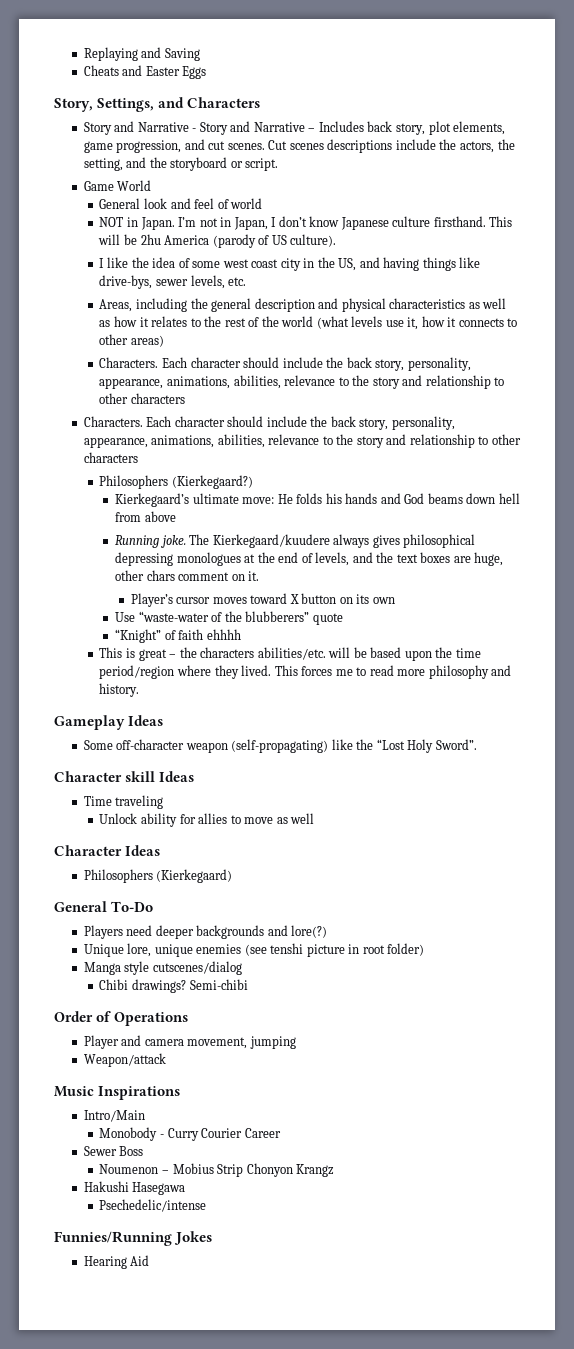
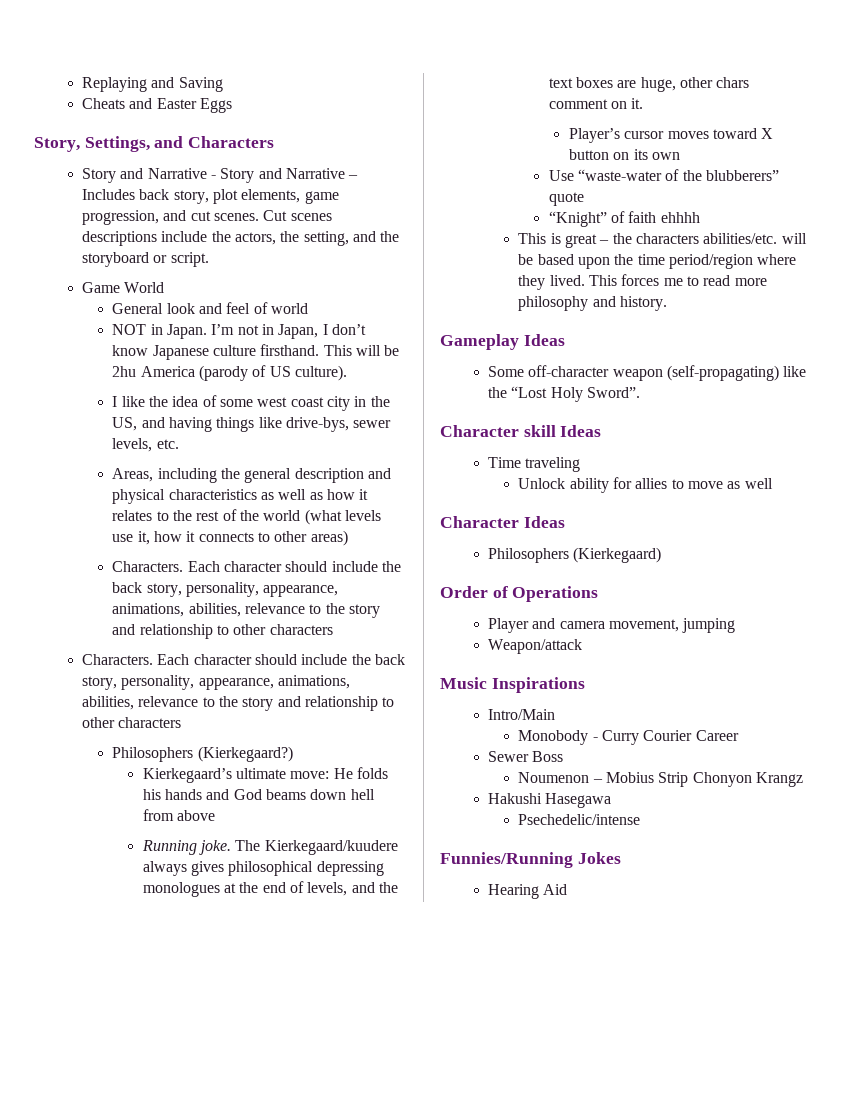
- General To-Do
- Players need deeper backgrounds and lore(?)
- Unique lore, unique enemies (see tenshi picture in root folder)
- Manga style cutscenes/dialog
- Chibi drawings? Semi-chibi

